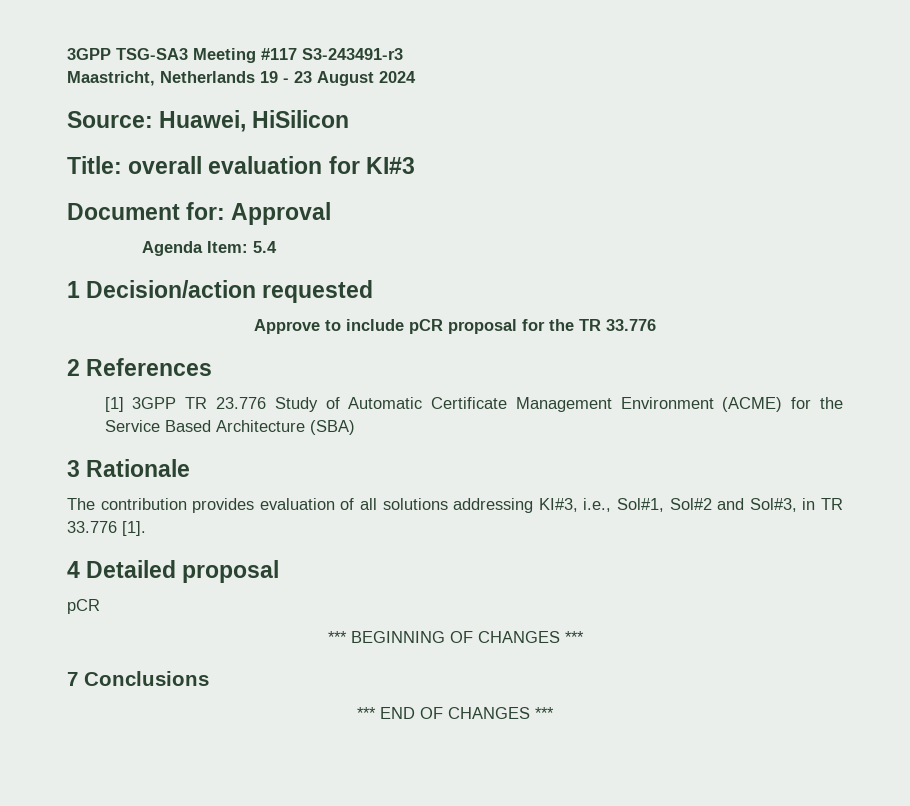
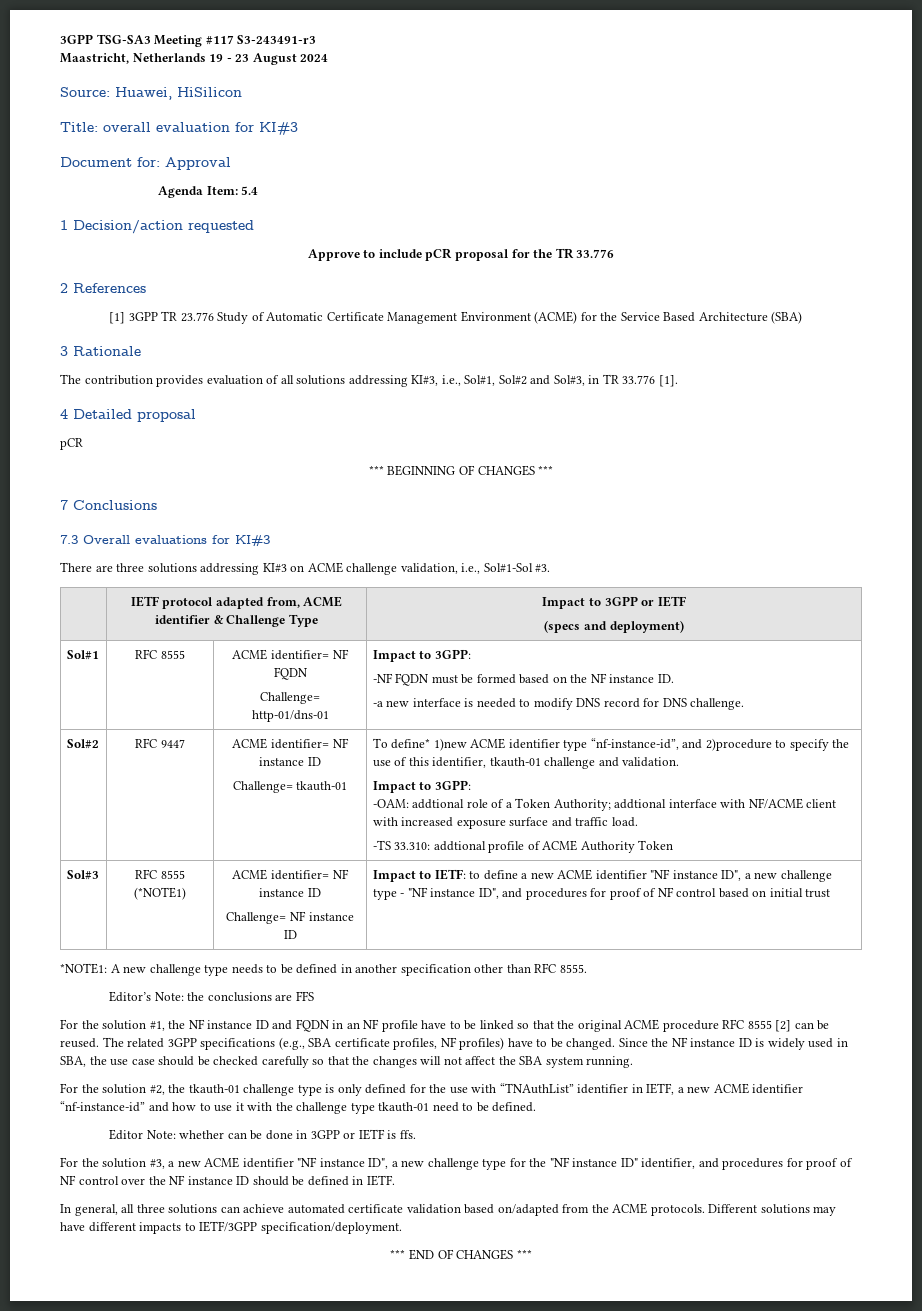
+ 7.3 Overall evaluations for KI#3
+ There are three solutions addressing KI#3 on ACME challenge validation, i.e., Sol#1-Sol #3.
+ | IETF protocol adapted from, ACME identifier & Challenge Type | Impact to 3GPP or IETF
+ (specs and deployment)
+ Sol#1 | RFC 8555 | ACME identifier= NF FQDN
+ Challenge= http-01/dns-01 | Impact to 3GPP:
+ -NF FQDN must be formed based on the NF instance ID.
+ -a new interface is needed to modify DNS record for DNS challenge.
+ Sol#2 | RFC 9447 | ACME identifier= NF instance ID
+ Challenge= tkauth-01 | To define* 1)new ACME identifier type “nf-instance-id”, and 2)procedure to specify the use of this identifier, tkauth-01 challenge and validation.
+ Impact to 3GPP:
+ -OAM: addtional role of a Token Authority; addtional interface with NF/ACME client with increased exposure surface and traffic load.
+ -TS 33.310: addtional profile of ACME Authority Token
+ Sol#3 | RFC 8555 (*NOTE1) | ACME identifier= NF instance ID
+ Challenge= NF instance ID | Impact to IETF: to define a new ACME identifier "NF instance ID", a new challenge type - "NF instance ID", and procedures for proof of NF control based on initial trust
+ *NOTE1: A new challenge type needs to be defined in another specification other than RFC 8555.
+ Editor’s Note: the conclusions are FFS
+ For the solution #1, the NF instance ID and FQDN in an NF profile have to be linked so that the original ACME procedure RFC 8555 [2] can be reused. The related 3GPP specifications (e.g., SBA certificate profiles, NF profiles) have to be changed. Since the NF instance ID is widely used in SBA, the use case should be checked carefully so that the changes will not affect the SBA system running.
+ For the solution #2, the tkauth-01 challenge type is only defined for the use with “TNAuthList” identifier in IETF, a new ACME identifier “nf-instance-id” and how to use it with the challenge type tkauth-01 need to be defined.
+ Editor Note: whether can be done in 3GPP or IETF is ffs.
+ For the solution #3, a new ACME identifier "NF instance ID", a new challenge type for the "NF instance ID" identifier, and procedures for proof of NF control over the NF instance ID should be defined in IETF.
+ In general, all three solutions can achieve automated certificate validation based on/adapted from the ACME protocols. Different solutions may have different impacts to IETF/3GPP specification/deployment.

